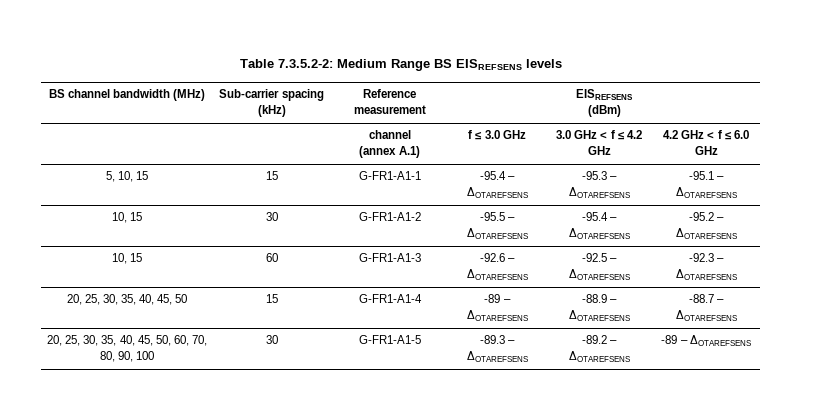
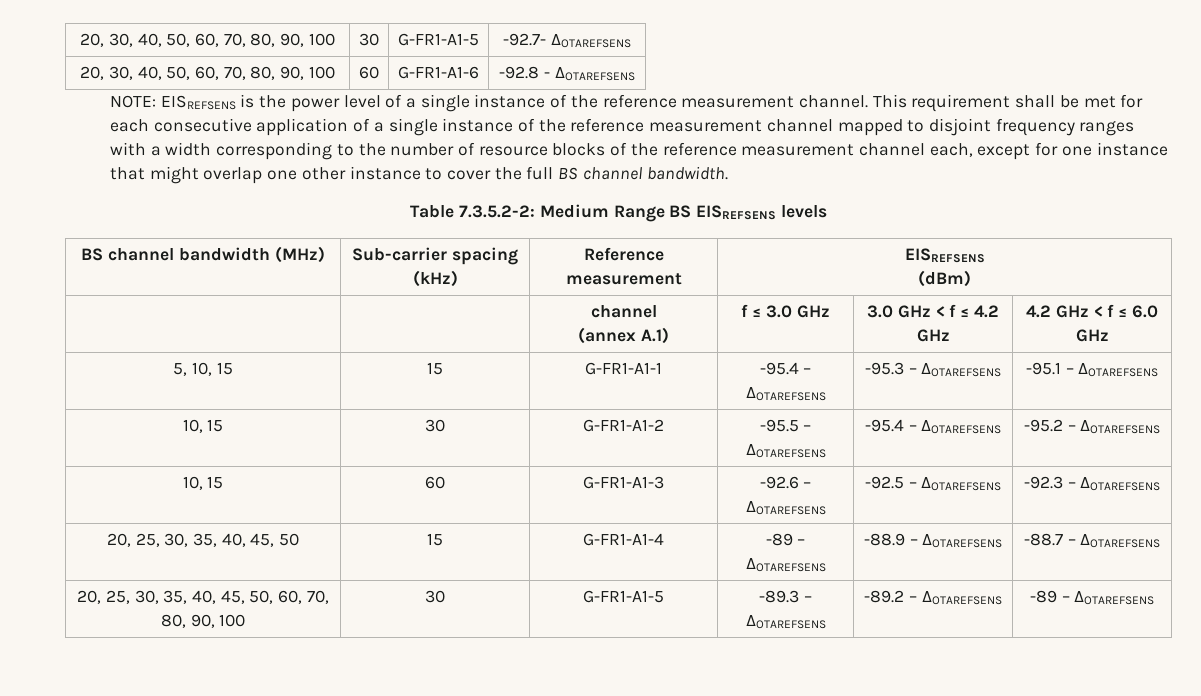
+ 20, 30, 40, 50, 60, 70, 80, 90, 100 | 30 | G-FR1-A1-5 | -92.7- ΔOTAREFSENS
+ 20, 30, 40, 50, 60, 70, 80, 90, 100 | 60 | G-FR1-A1-6 | -92.8 - ΔOTAREFSENS
+ NOTE: EISREFSENS is the power level of a single instance of the reference measurement channel. This requirement shall be met for each consecutive application of a single instance of the reference measurement channel mapped to disjoint frequency ranges with a width corresponding to the number of resource blocks of the reference measurement channel each, except for one instance that might overlap one other instance to cover the full BS channel bandwidth.

